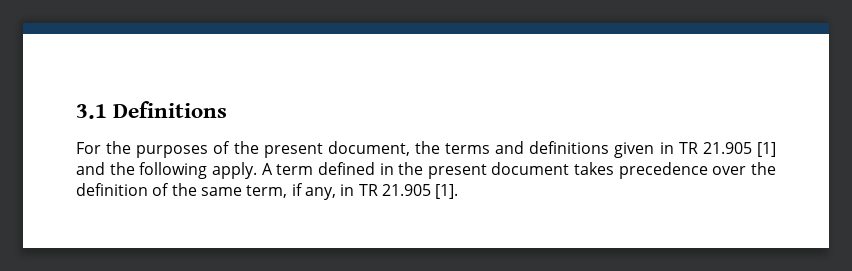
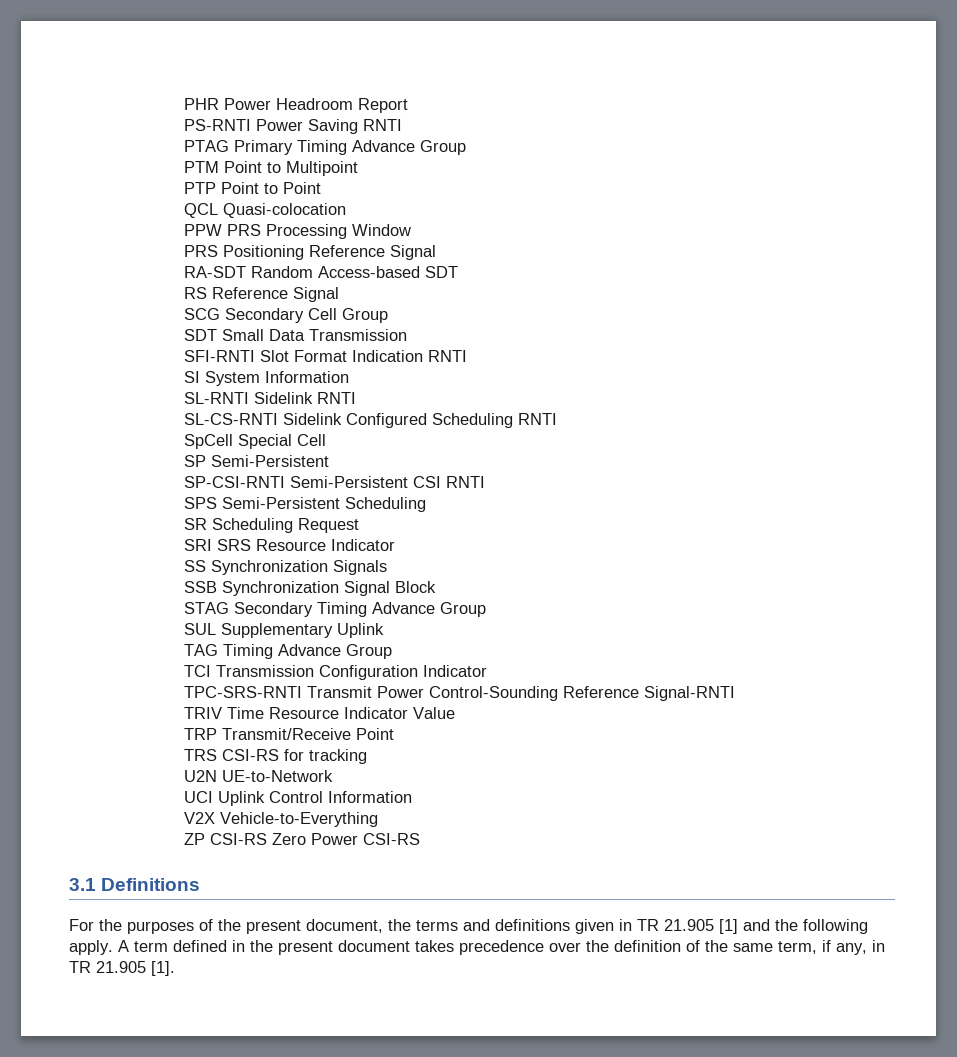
+ PHR Power Headroom Report
+ PS-RNTI Power Saving RNTI
+ PTAG Primary Timing Advance Group
+ PTM Point to Multipoint
+ PTP Point to Point
+ QCL Quasi-colocation
+ PPW PRS Processing Window
+ PRS Positioning Reference Signal
+ RA-SDT Random Access-based SDT
+ RS Reference Signal
+ SCG Secondary Cell Group
+ SDT Small Data Transmission
+ SFI-RNTI Slot Format Indication RNTI
+ SI System Information
+ SL-RNTI Sidelink RNTI
+ SL-CS-RNTI Sidelink Configured Scheduling RNTI
+ SpCell Special Cell
+ SP Semi-Persistent
+ SP-CSI-RNTI Semi-Persistent CSI RNTI
+ SPS Semi-Persistent Scheduling
+ SR Scheduling Request
+ SRI SRS Resource Indicator
+ SS Synchronization Signals
+ SSB Synchronization Signal Block
+ STAG Secondary Timing Advance Group
+ SUL Supplementary Uplink
+ TAG Timing Advance Group
+ TCI Transmission Configuration Indicator
+ TPC-SRS-RNTI Transmit Power Control-Sounding Reference Signal-RNTI
+ TRIV Time Resource Indicator Value
+ TRP Transmit/Receive Point
+ TRS CSI-RS for tracking
+ U2N UE-to-Network
+ UCI Uplink Control Information
+ V2X Vehicle-to-Everything
+ ZP CSI-RS Zero Power CSI-RS

